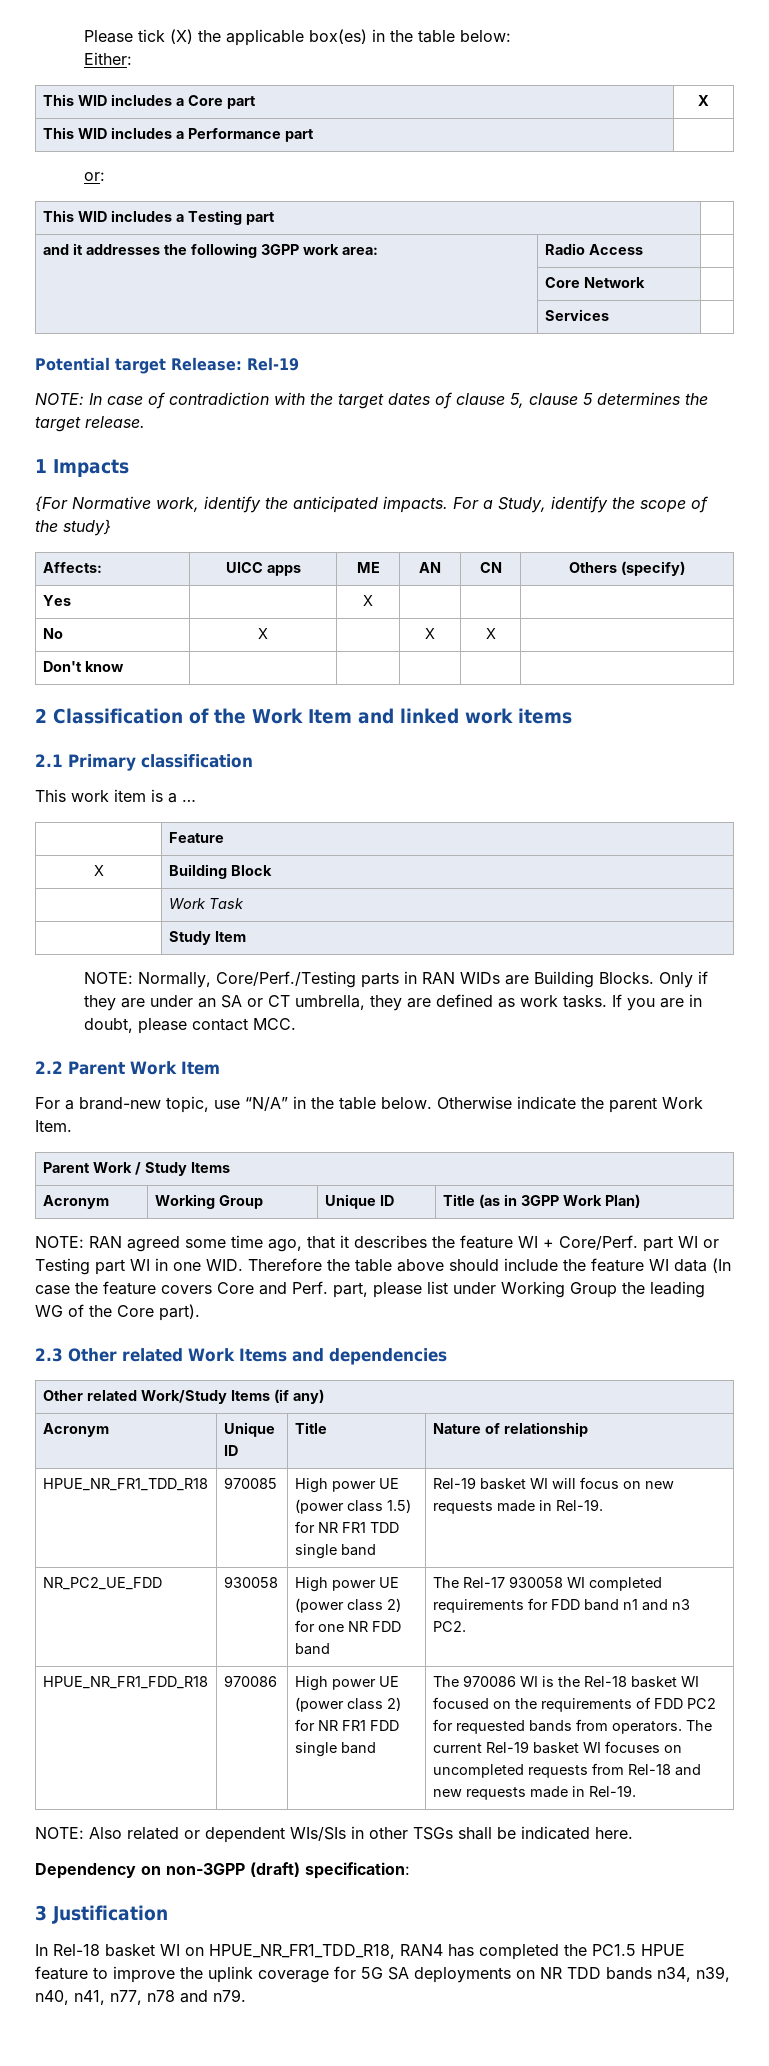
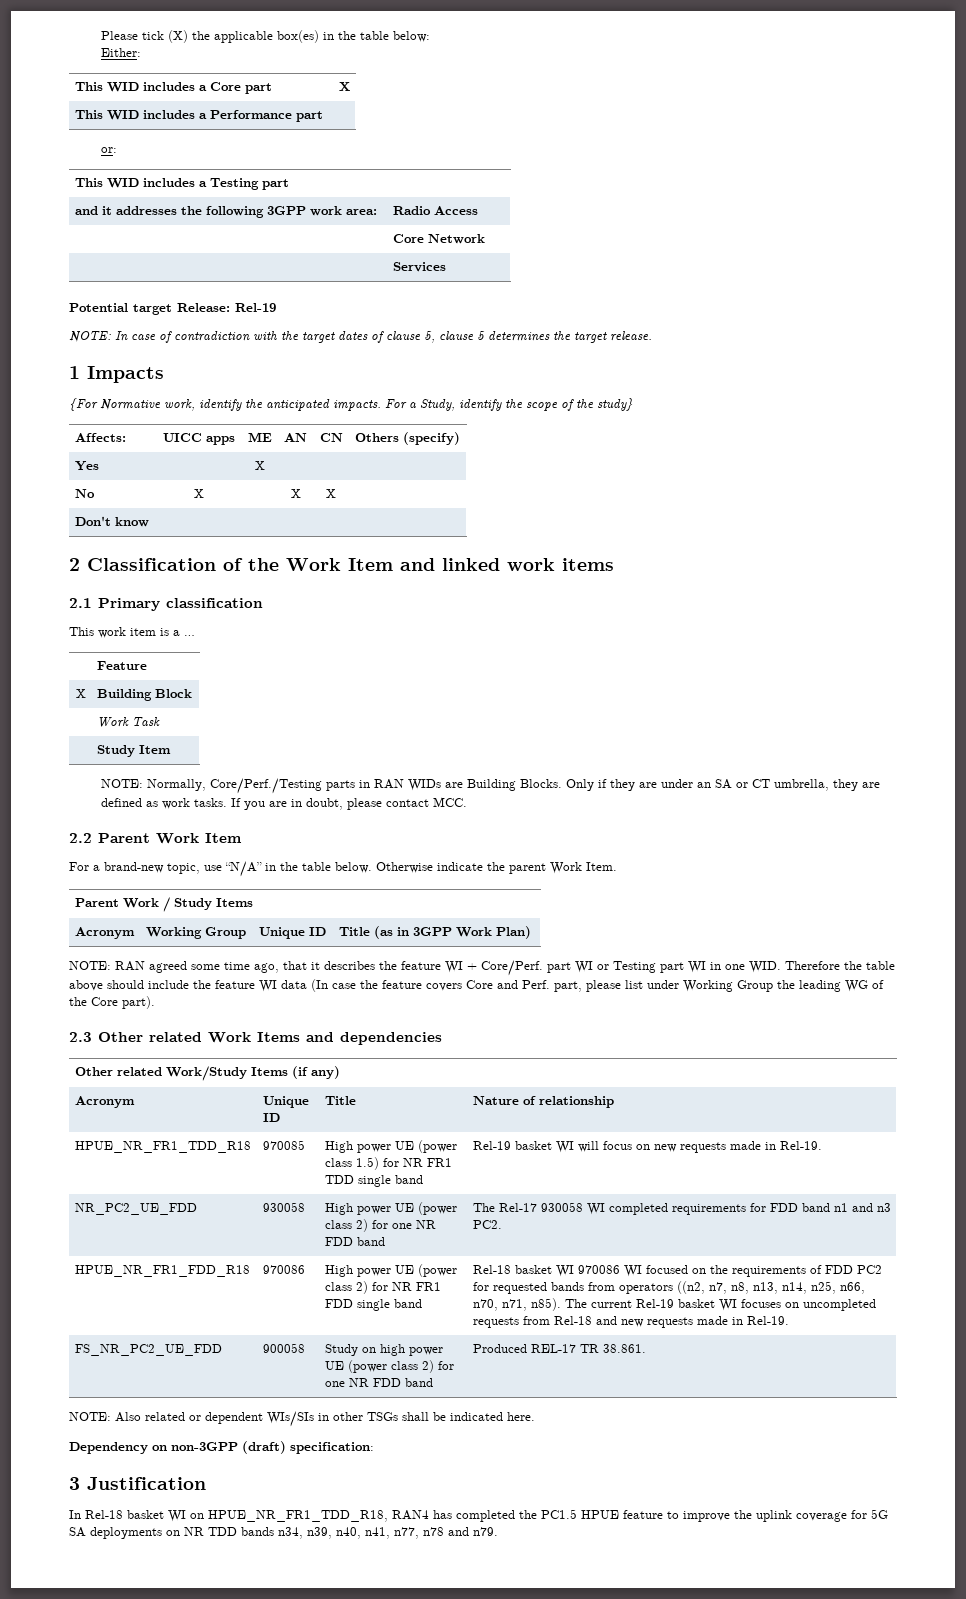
- The 970086 WI is the Rel-18 basket WI focused on the requirements of FDD PC2 for requested bands from operators.
+ Rel-18 basket WI 970086 WI focused on the requirements of FDD PC2 for requested bands from operators ((n2, n7, n8, n13, n14, n25, n66, n70, n71, n85).
+ FS_NR_PC2_UE_FDD | 900058 | Study on high power UE (power class 2) for one NR FDD band | Produced REL-17 TR 38.861.

